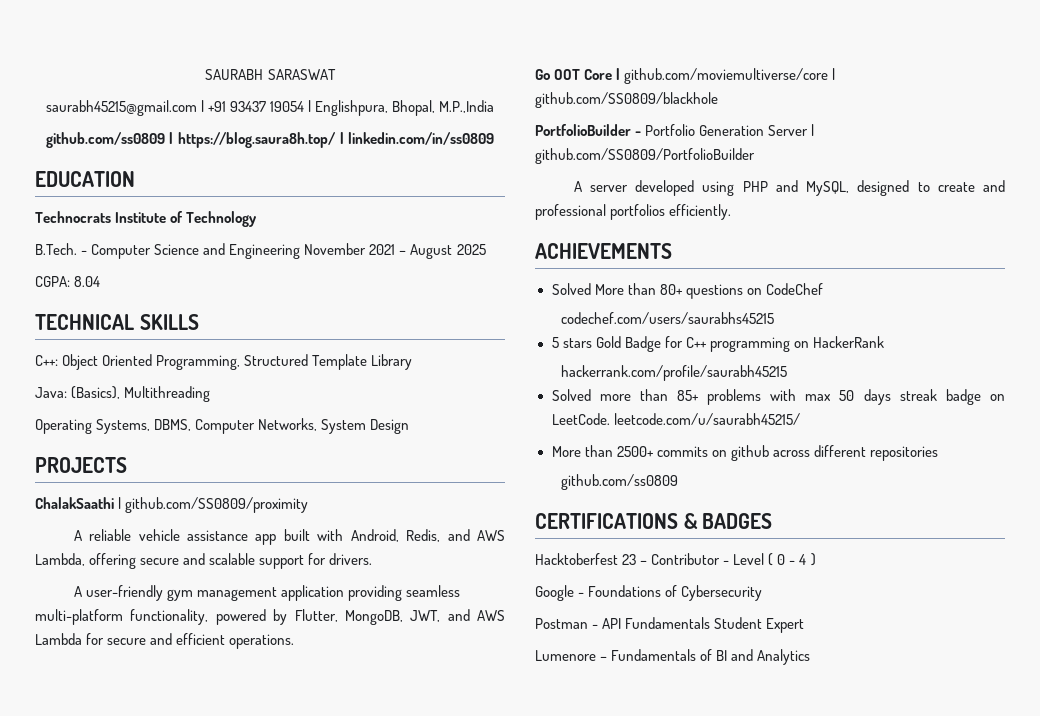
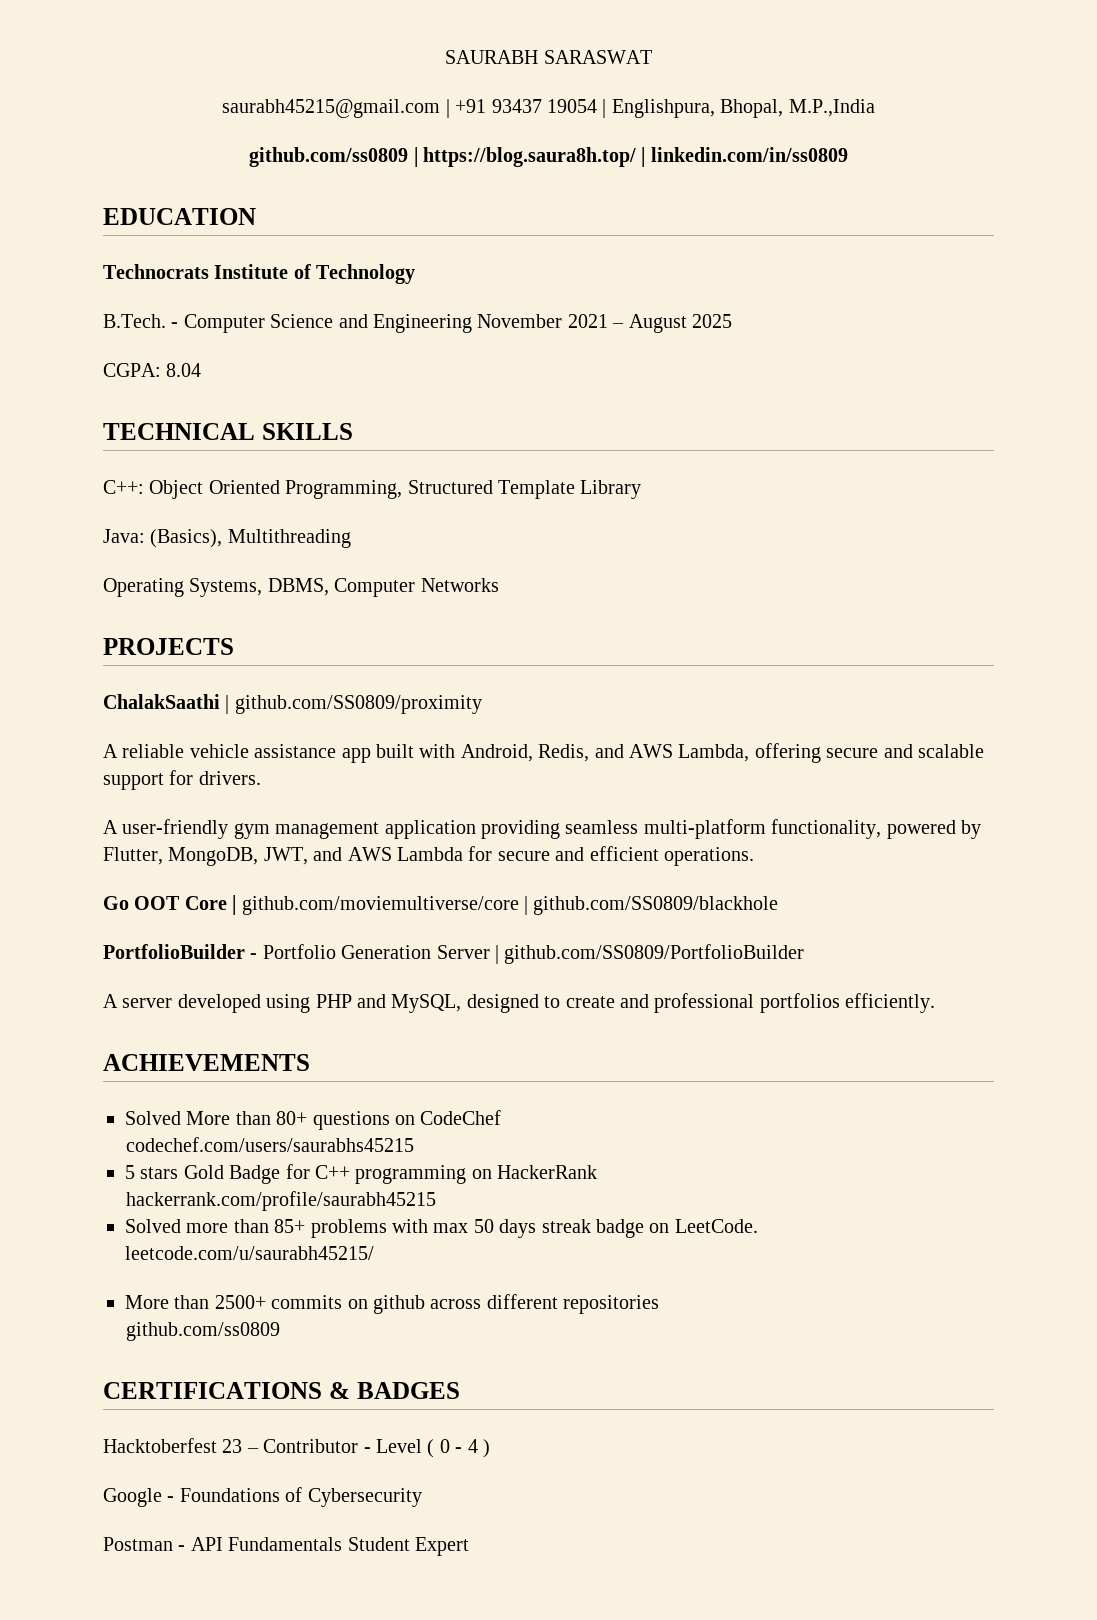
- Operating Systems, DBMS, Computer Networks, System Design
+ Operating Systems, DBMS, Computer Networks
- Lumenore – Fundamentals of BI and Analytics

